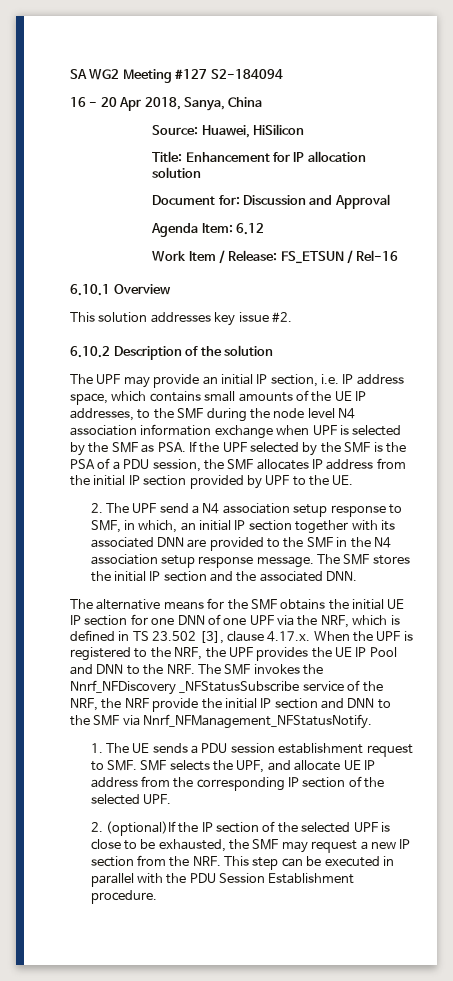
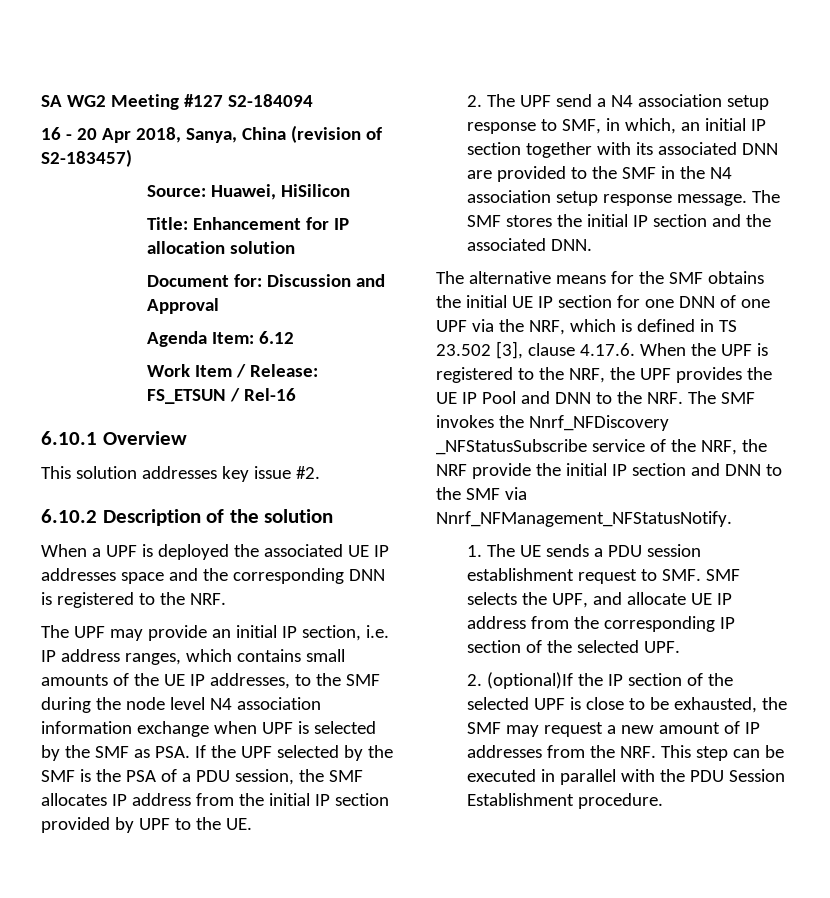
- 16 - 20 Apr 2018, Sanya, China
+ 16 - 20 Apr 2018, Sanya, China (revision of S2-183457)
+ When a UPF is deployed the associated UE IP addresses space and the corresponding DNN is registered to the NRF.
- The UPF may provide an initial IP section, i.e. IP address space, which contains small amounts of the UE IP addresses, to the SMF during the node level N4 association information exchange when UPF is selected by the SMF as PSA. If the UPF selected by the SMF is the PSA of a PDU session, the SMF allocates IP address from the initial IP section provided by UPF to the UE.
+ The UPF may provide an initial IP section, i.e. IP address ranges, which contains small amounts of the UE IP addresses, to the SMF during the node level N4 association information exchange when UPF is selected by the SMF as PSA. If the UPF selected by the SMF is the PSA of a PDU session, the SMF allocates IP address from the initial IP section provided by UPF to the UE.
- The alternative means for the SMF obtains the initial UE IP section for one DNN of one UPF via the NRF, which is defined in TS 23.502 [3], clause 4.17.x. When the UPF is registered to the NRF, the UPF provides the UE IP Pool and DNN to the NRF. The SMF invokes the Nnrf_NFDiscovery _NFStatusSubscribe service of the NRF, the NRF provide the initial IP section and DNN to the SMF via Nnrf_NFManagement_NFStatusNotify.
+ The alternative means for the SMF obtains the initial UE IP section for one DNN of one UPF via the NRF, which is defined in TS 23.502 [3], clause 4.17.6. When the UPF is registered to the NRF, the UPF provides the UE IP Pool and DNN to the NRF. The SMF invokes the Nnrf_NFDiscovery _NFStatusSubscribe service of the NRF, the NRF provide the initial IP section and DNN to the SMF via Nnrf_NFManagement_NFStatusNotify.
- 2. (optional)If the IP section of the selected UPF is close to be exhausted, the SMF may request a new IP section from the NRF. This step can be executed in parallel with the PDU Session Establishment procedure.
+ 2. (optional)If the IP section of the selected UPF is close to be exhausted, the SMF may request a new amount of IP addresses from the NRF. This step can be executed in parallel with the PDU Session Establishment procedure.

